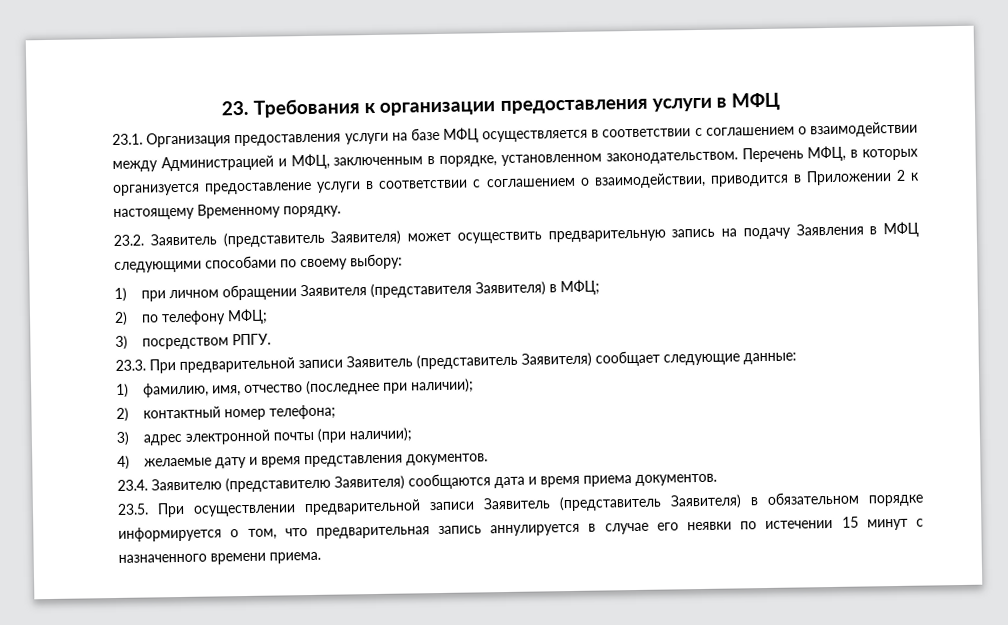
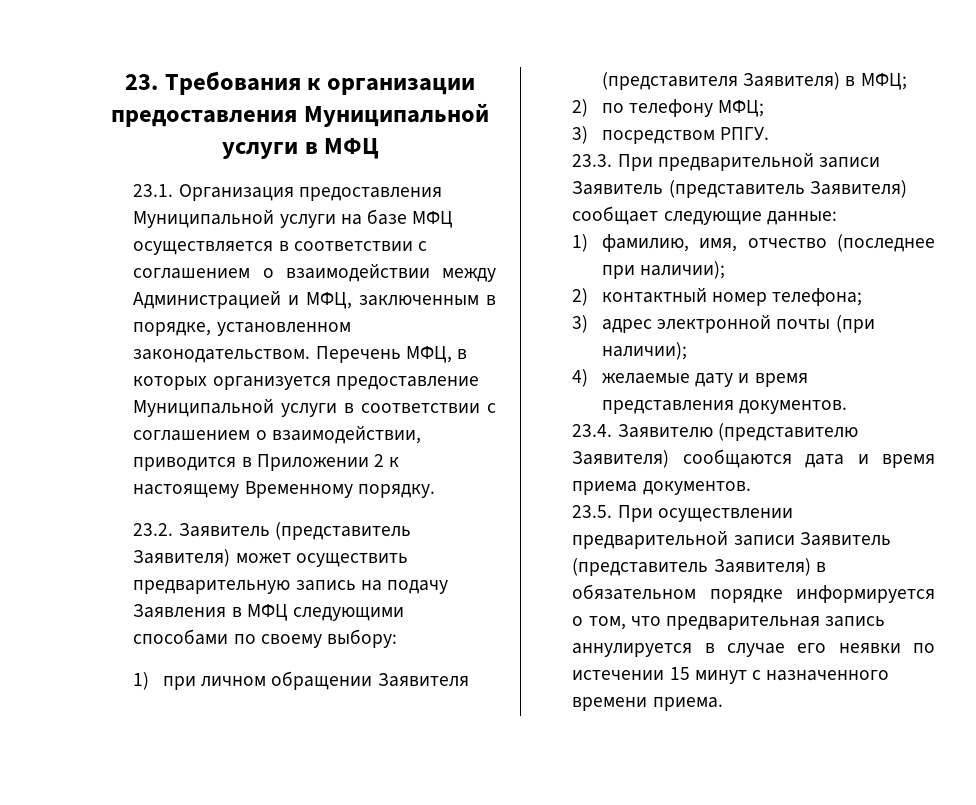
- 23. Требования к организации предоставления услуги в МФЦ
+ 23. Требования к организации предоставления Муниципальной услуги в МФЦ
- 23.1. Организация предоставления услуги на базе МФЦ осуществляется в соответствии с соглашением о взаимодействии между Администрацией и МФЦ, заключенным в порядке, установленном законодательством.
+ 23.1. Организация предоставления Муниципальной услуги на базе МФЦ осуществляется в соответствии с соглашением о взаимодействии между Администрацией и МФЦ, заключенным в порядке, установленном законодательством.
- Перечень МФЦ, в которых организуется предоставление услуги в соответствии с соглашением о взаимодействии, приводится в Приложении 2 к настоящему Временному порядку.
+ Перечень МФЦ, в которых организуется предоставление Муниципальной услуги в соответствии с соглашением о взаимодействии, приводится в Приложении 2 к настоящему Временному порядку.

